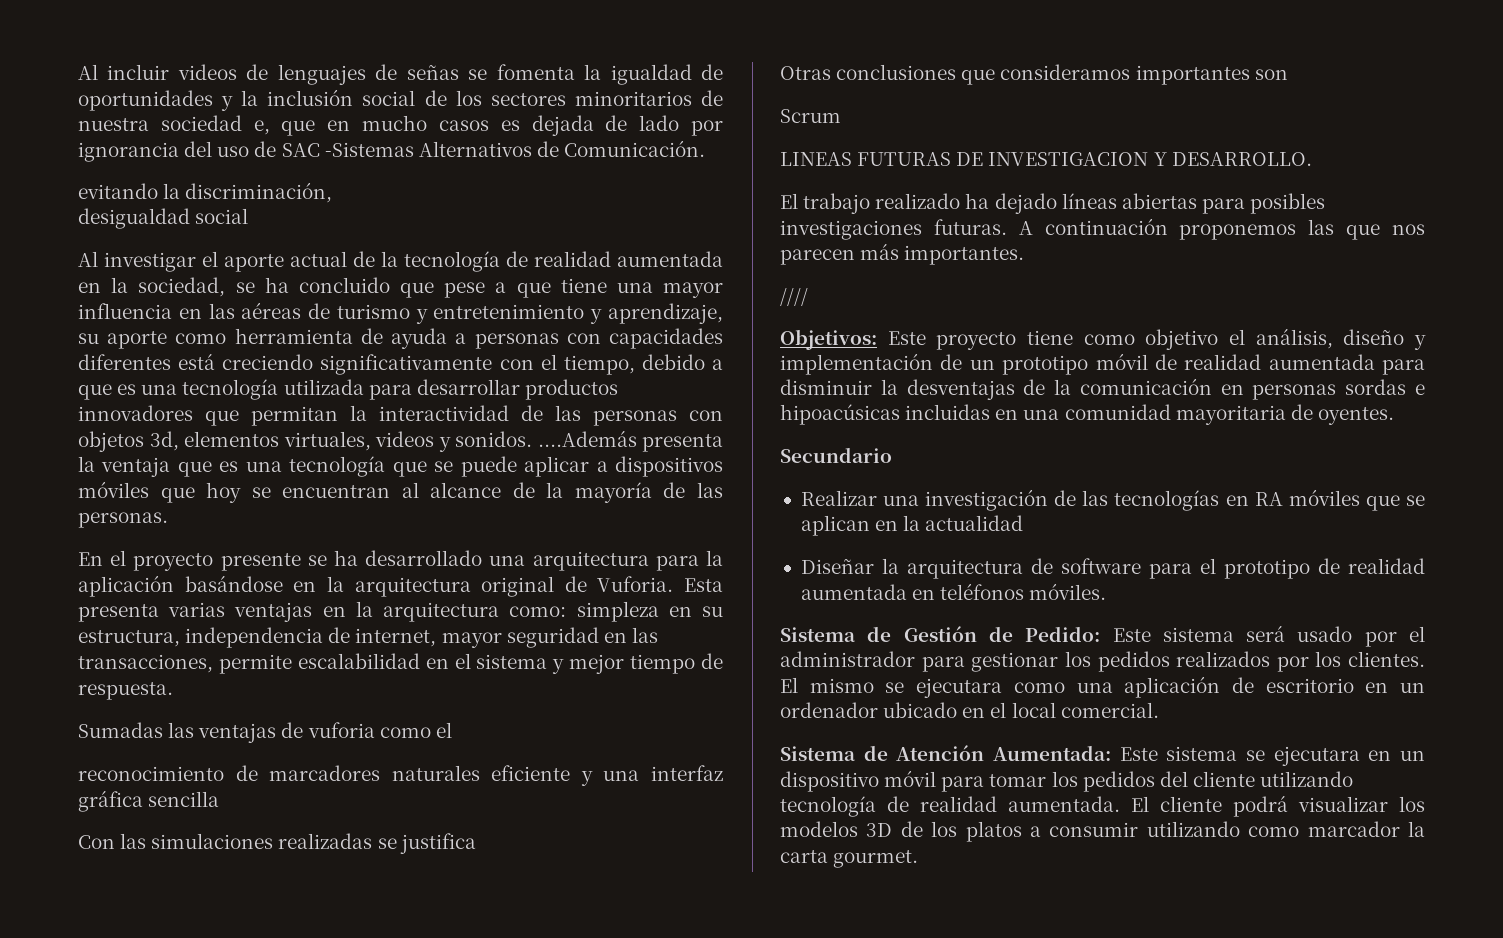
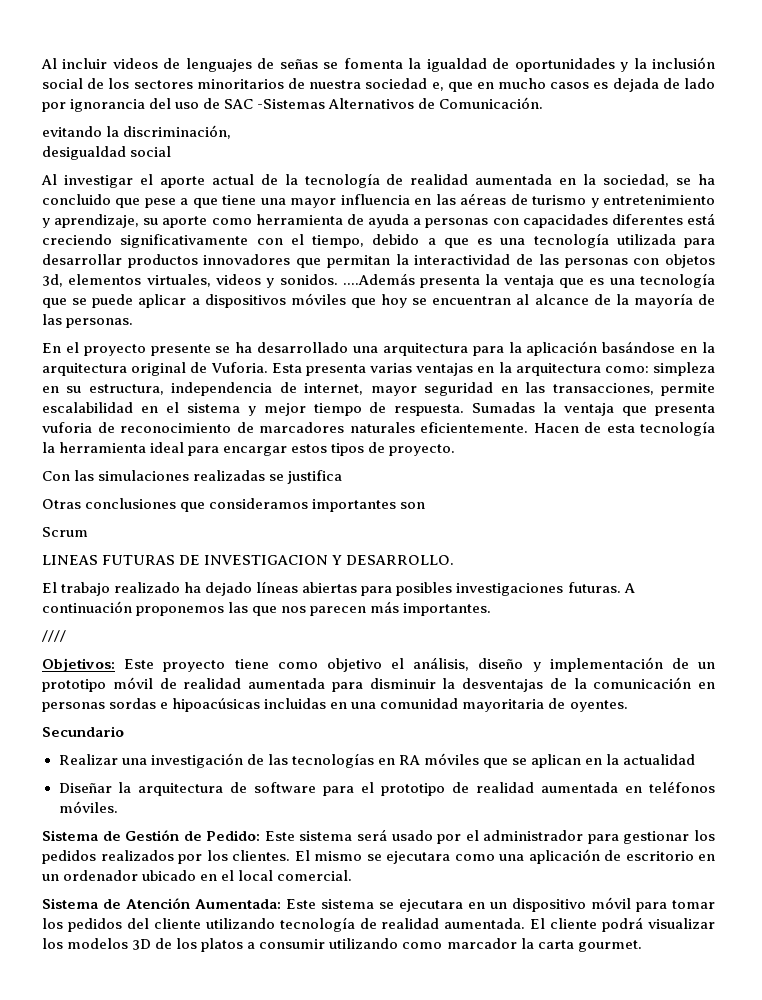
- Esta presenta varias ventajas en la arquitectura como: simpleza en su estructura, independencia de internet, mayor seguridad en las transacciones, permite escalabilidad en el sistema y mejor tiempo de respuesta.
- Sumadas las ventajas de vuforia como el
- reconocimiento de marcadores naturales eficiente y una interfaz gráfica sencilla
+ Esta presenta varias ventajas en la arquitectura como: simpleza en su estructura, independencia de internet, mayor seguridad en las transacciones, permite escalabilidad en el sistema y mejor tiempo de respuesta. Sumadas la ventaja que presenta vuforia de reconocimiento de marcadores naturales eficientemente. Hacen de esta tecnología la herramienta ideal para encargar estos tipos de proyecto.

